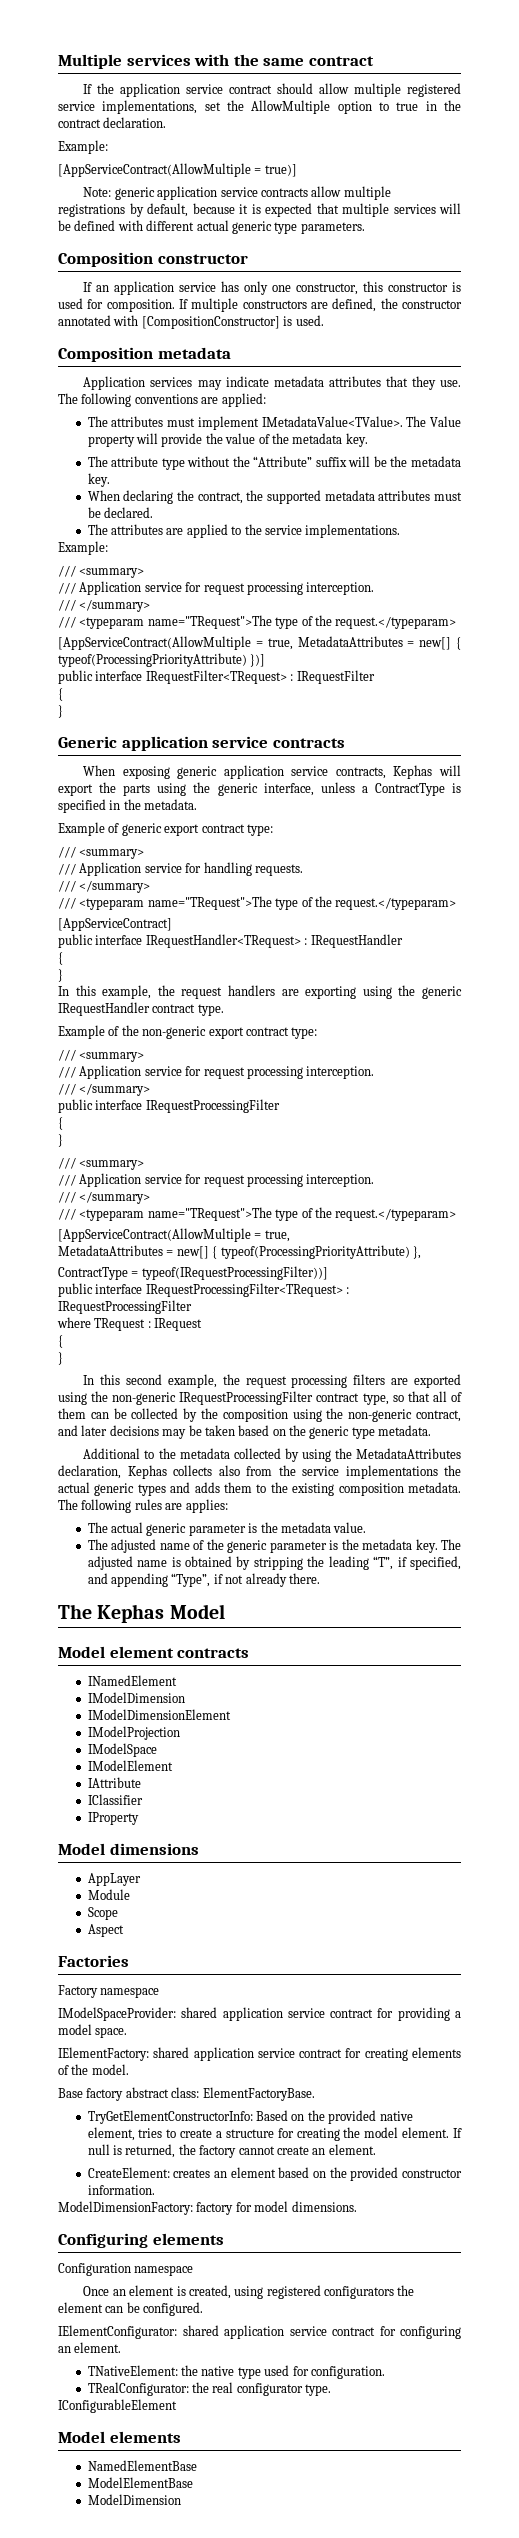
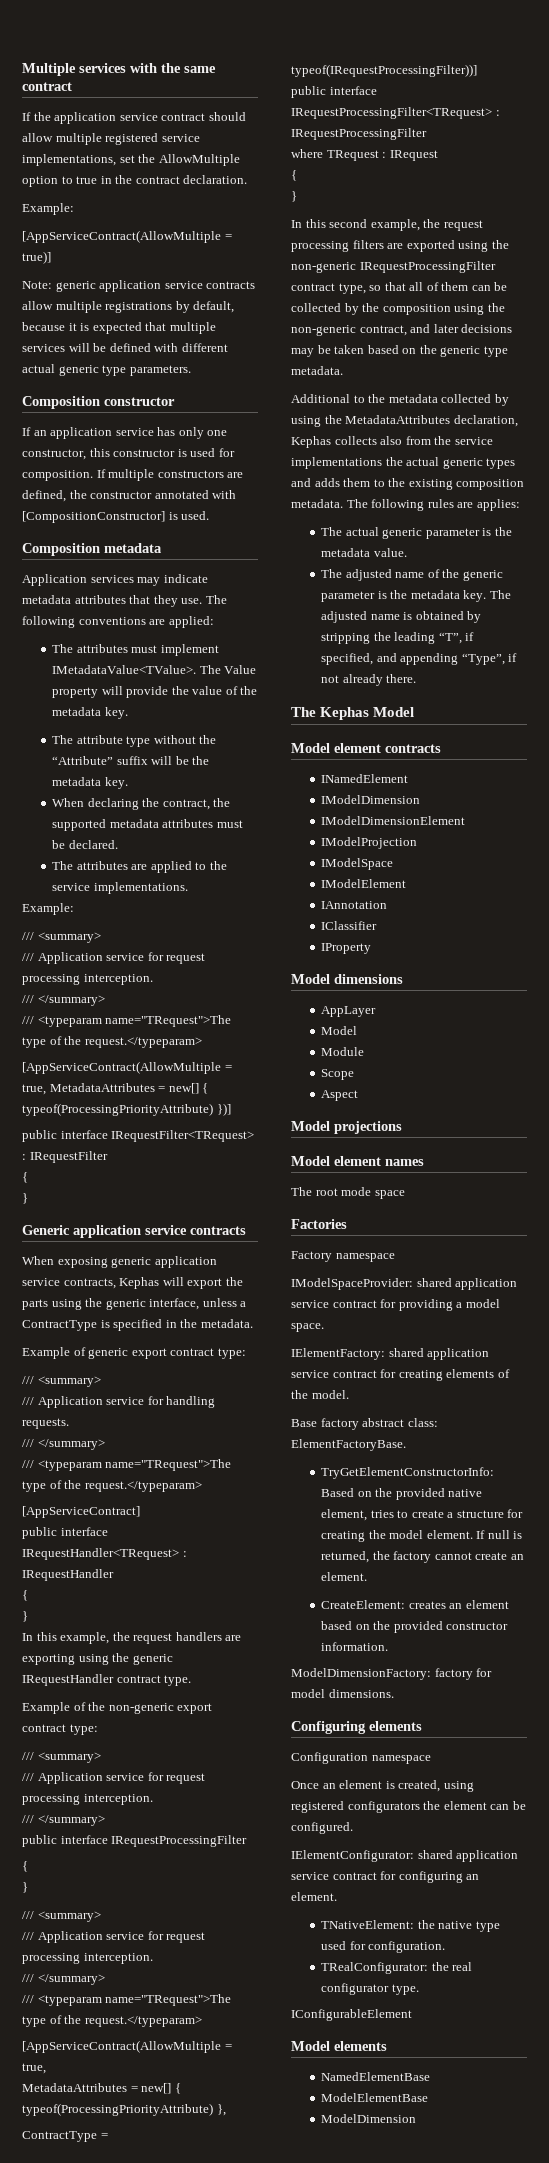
- IAttribute
+ IAnnotation
  AppLayer
+ Model
+ Model projections
+ Model element names
+ The root mode space

